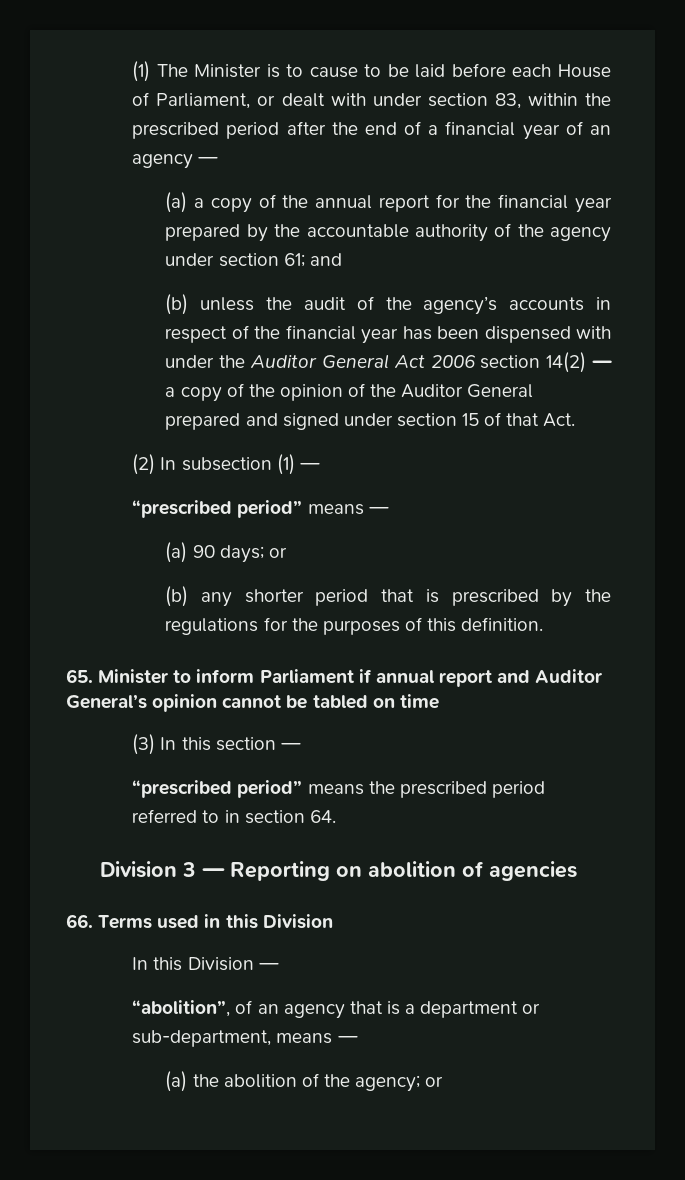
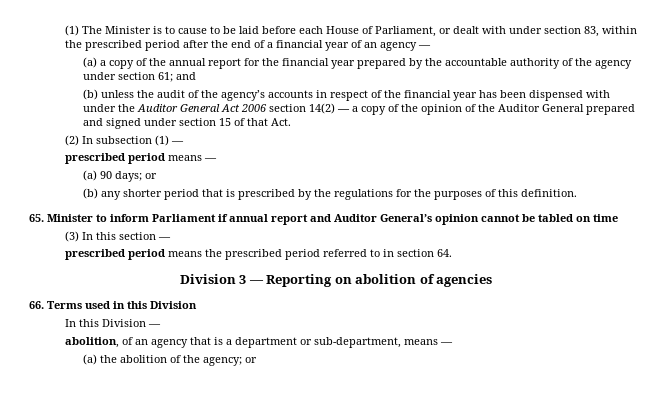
- “prescribed period” means —
+ prescribed period means —
- “prescribed period” means the prescribed period referred to in section 64.
+ prescribed period means the prescribed period referred to in section 64.
- “abolition”, of an agency that is a department or sub-department, means —
+ abolition, of an agency that is a department or sub-department, means —

